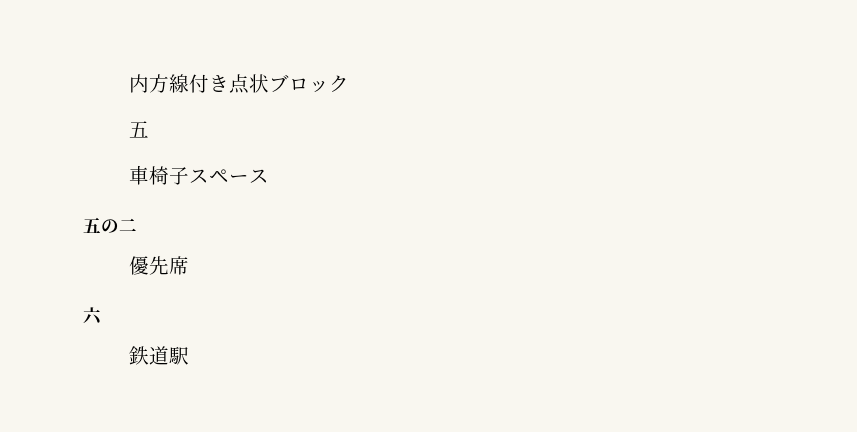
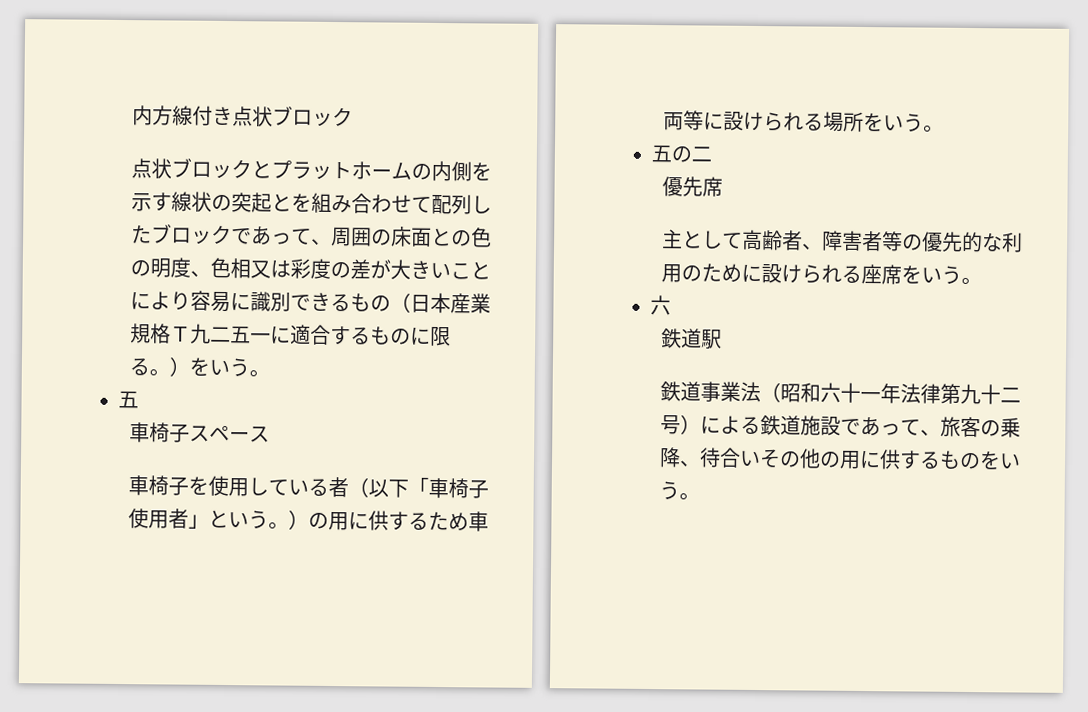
  内方線付き点状ブロック
+ 点状ブロックとプラットホームの内側を示す線状の突起とを組み合わせて配列したブロックであって、周囲の床面との色の明度、色相又は彩度の差が大きいことにより容易に識別できるもの（日本産業規格Ｔ九二五一に適合するものに限る。）をいう。
  五
  車椅子スペース
+ 車椅子を使用している者（以下「車椅子使用者」という。）の用に供するため車両等に設けられる場所をいう。
  五の二
  優先席
+ 主として高齢者、障害者等の優先的な利用のために設けられる座席をいう。
  六
  鉄道駅
+ 鉄道事業法（昭和六十一年法律第九十二号）による鉄道施設であって、旅客の乗降、待合いその他の用に供するものをいう。

